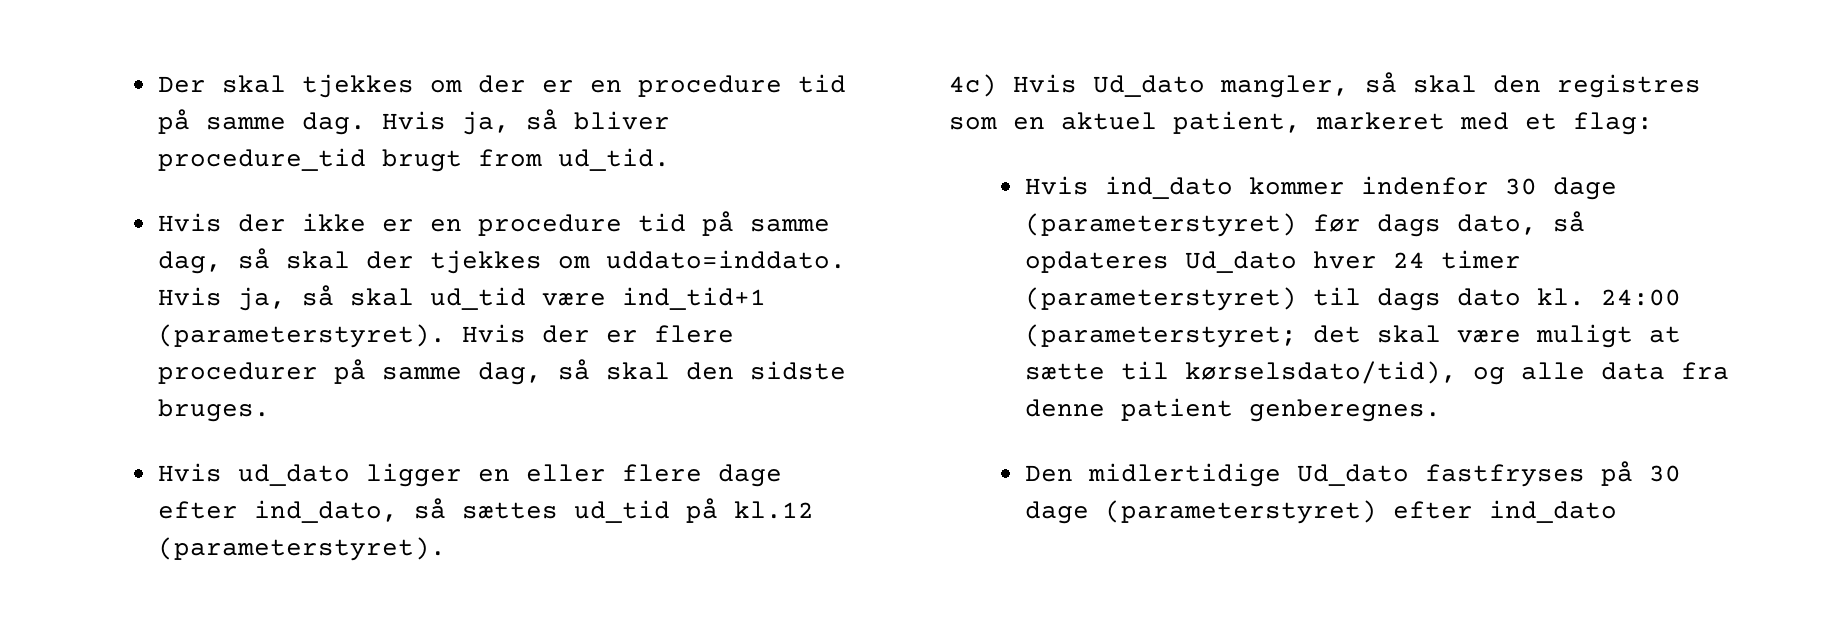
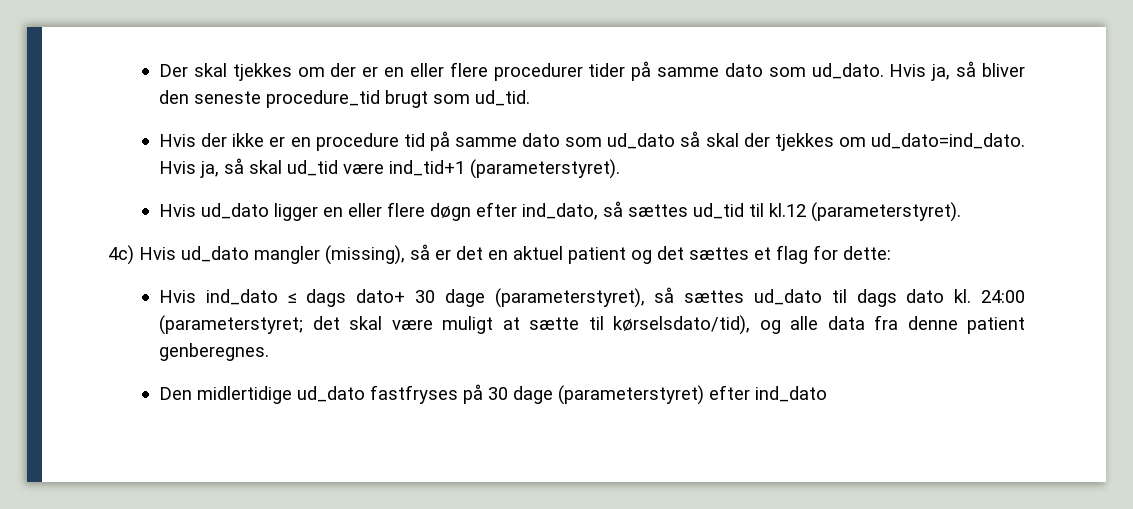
- Der skal tjekkes om der er en procedure tid på samme dag.
+ Der skal tjekkes om der er en eller flere procedurer tider på samme dato som ud_dato.
- Hvis ja, så bliver procedure_tid brugt from ud_tid.
+ Hvis ja, så bliver den seneste procedure_tid brugt som ud_tid.
- Hvis der ikke er en procedure tid på samme dag, så skal der tjekkes om uddato=inddato.
+ Hvis der ikke er en procedure tid på samme dato som ud_dato så skal der tjekkes om ud_dato=ind_dato.
- Hvis der er flere procedurer på samme dag, så skal den sidste bruges.
- Hvis ud_dato ligger en eller flere dage efter ind_dato, så sættes ud_tid på kl.12 (parameterstyret).
+ Hvis ud_dato ligger en eller flere døgn efter ind_dato, så sættes ud_tid til kl.12 (parameterstyret).
- 4c) Hvis Ud_dato mangler, så skal den registres som en aktuel patient, markeret med et flag:
- Hvis ind_dato kommer indenfor 30 dage (parameterstyret) før dags dato, så opdateres Ud_dato hver 24 timer (parameterstyret) til dags dato kl.
+ 4c) Hvis ud_dato mangler (missing), så er det en aktuel patient og det sættes et flag for dette:
+ Hvis ind_dato ≤ dags dato+ 30 dage (parameterstyret), så sættes ud_dato til dags dato kl.
- Den midlertidige Ud_dato fastfryses på 30 dage (parameterstyret) efter ind_dato
+ Den midlertidige ud_dato fastfryses på 30 dage (parameterstyret) efter ind_dato

